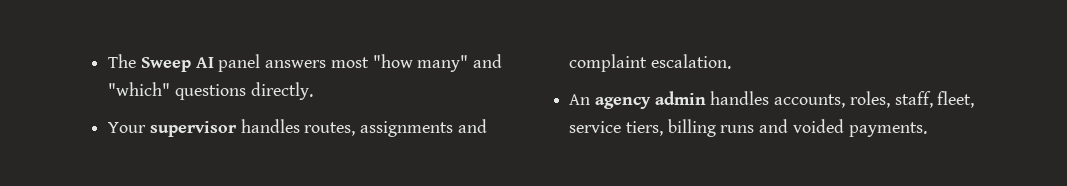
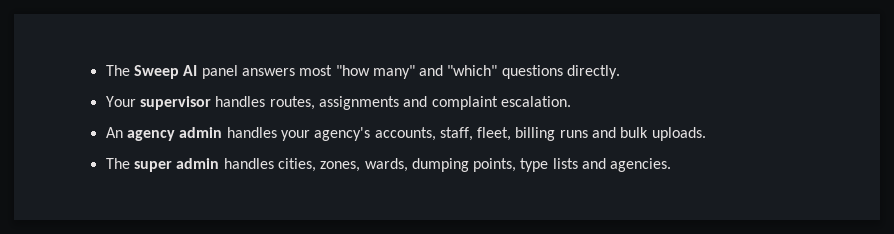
- An agency admin handles accounts, roles, staff, fleet, service tiers, billing runs and voided payments.
+ An agency admin handles your agency's accounts, staff, fleet, billing runs and bulk uploads.
+ The super admin handles cities, zones, wards, dumping points, type lists and agencies.

